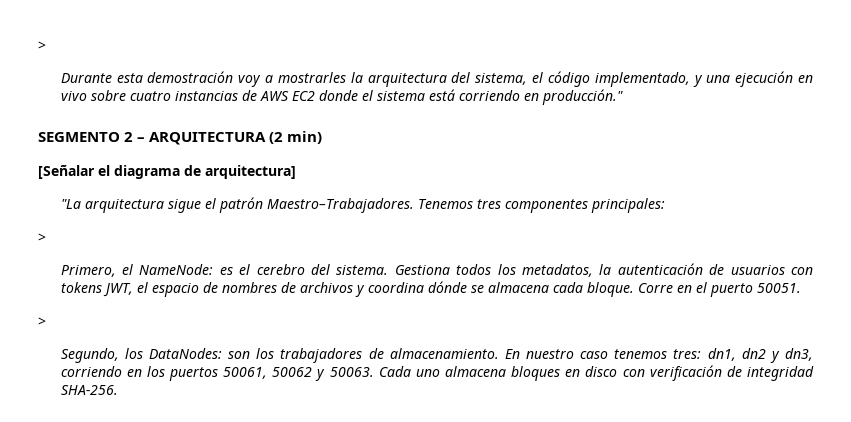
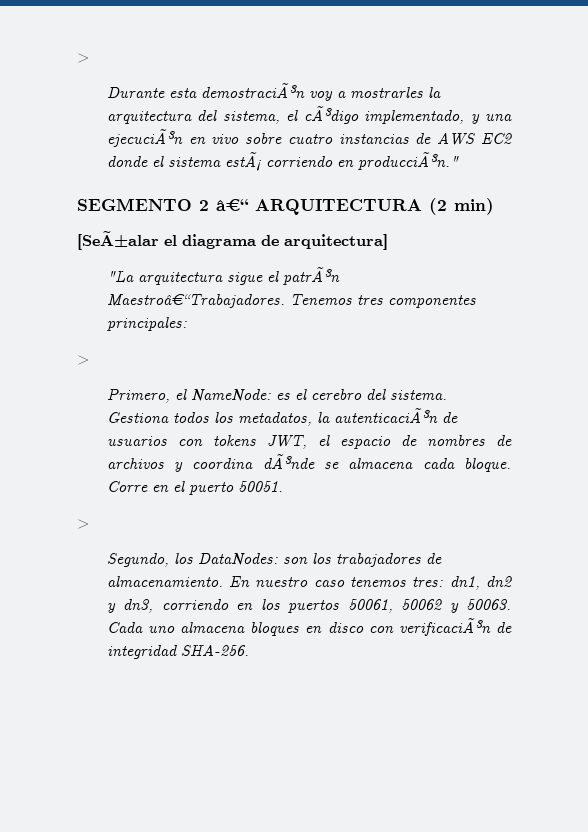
- Durante esta demostración voy a mostrarles la arquitectura del sistema, el código implementado, y una ejecución en vivo sobre cuatro instancias de AWS EC2 donde el sistema está corriendo en producción."
+ Durante esta demostraciÃ³n voy a mostrarles la arquitectura del sistema, el cÃ³digo implementado, y una ejecuciÃ³n en vivo sobre cuatro instancias de AWS EC2 donde el sistema estÃ¡ corriendo en producciÃ³n."
- SEGMENTO 2 – ARQUITECTURA (2 min)
+ SEGMENTO 2 â€“ ARQUITECTURA (2 min)
- [Señalar el diagrama de arquitectura]
+ [SeÃ±alar el diagrama de arquitectura]
- "La arquitectura sigue el patrón Maestro–Trabajadores.
+ "La arquitectura sigue el patrÃ³n Maestroâ€“Trabajadores.
- Gestiona todos los metadatos, la autenticación de usuarios con tokens JWT, el espacio de nombres de archivos y coordina dónde se almacena cada bloque.
+ Gestiona todos los metadatos, la autenticaciÃ³n de usuarios con tokens JWT, el espacio de nombres de archivos y coordina dÃ³nde se almacena cada bloque.
- Cada uno almacena bloques en disco con verificación de integridad SHA-256.
+ Cada uno almacena bloques en disco con verificaciÃ³n de integridad SHA-256.

